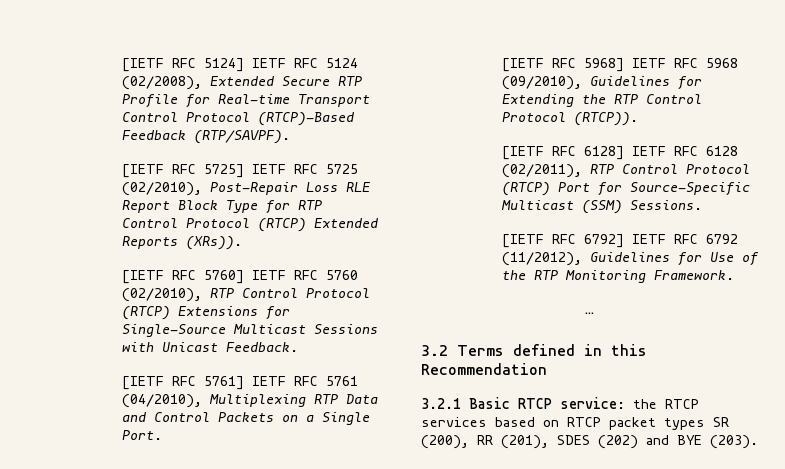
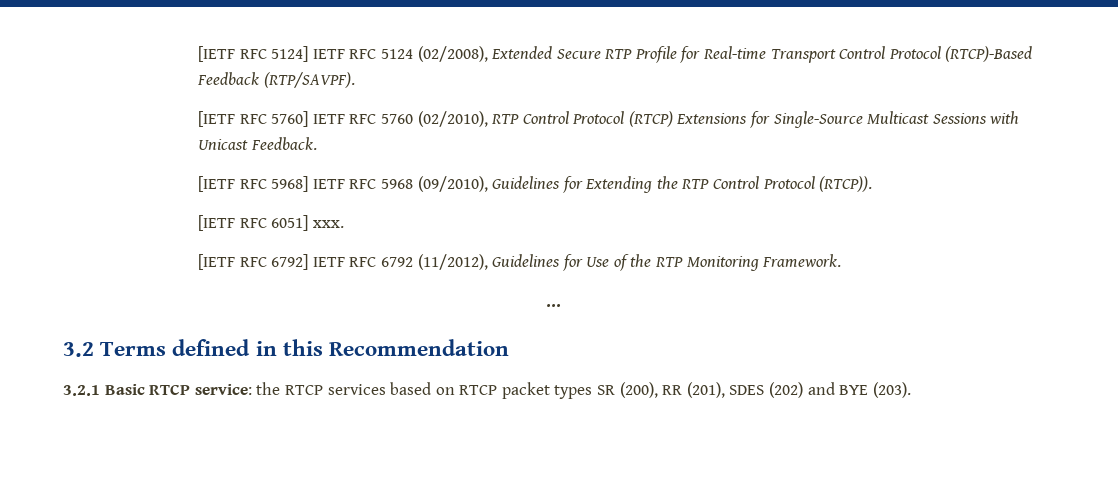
- [IETF RFC 5725] IETF RFC 5725 (02/2010), Post-Repair Loss RLE Report Block Type for RTP Control Protocol (RTCP) Extended Reports (XRs)).
- [IETF RFC 5761] IETF RFC 5761 (04/2010), Multiplexing RTP Data and Control Packets on a Single Port.
- [IETF RFC 6128] IETF RFC 6128 (02/2011), RTP Control Protocol (RTCP) Port for Source-Specific Multicast (SSM) Sessions.
+ [IETF RFC 6051] xxx.

